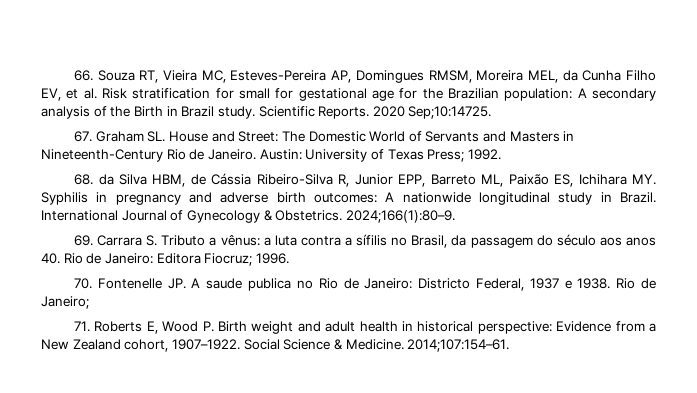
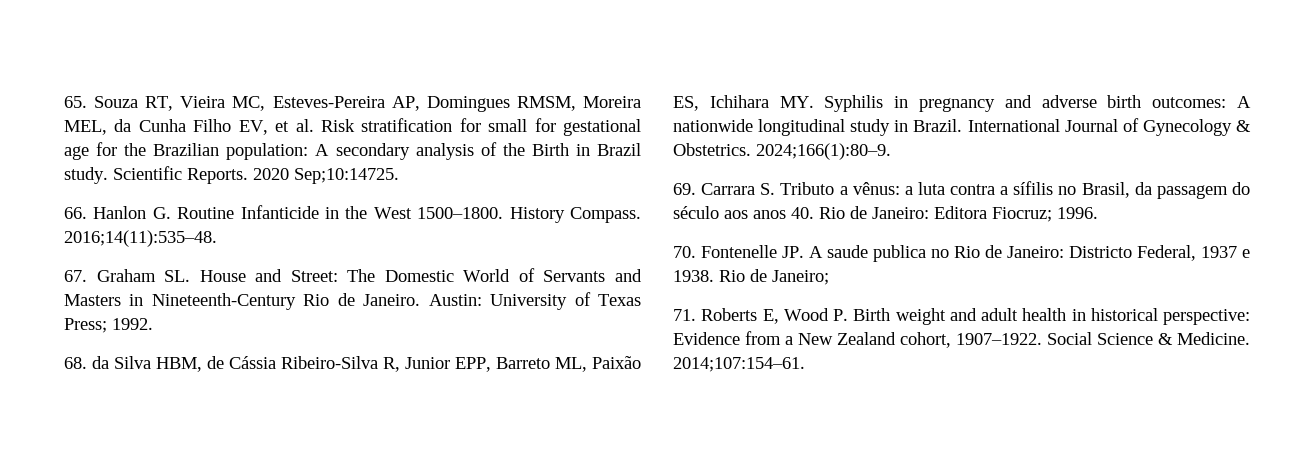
- 66. Souza RT, Vieira MC, Esteves-Pereira AP, Domingues RMSM, Moreira MEL, da Cunha Filho EV, et al. Risk stratification for small for gestational age for the Brazilian population: A secondary analysis of the Birth in Brazil study.
+ 65. Souza RT, Vieira MC, Esteves-Pereira AP, Domingues RMSM, Moreira MEL, da Cunha Filho EV, et al. Risk stratification for small for gestational age for the Brazilian population: A secondary analysis of the Birth in Brazil study.
+ 66. Hanlon G. Routine Infanticide in the West 1500–1800. History Compass. 2016;14(11):535–48.

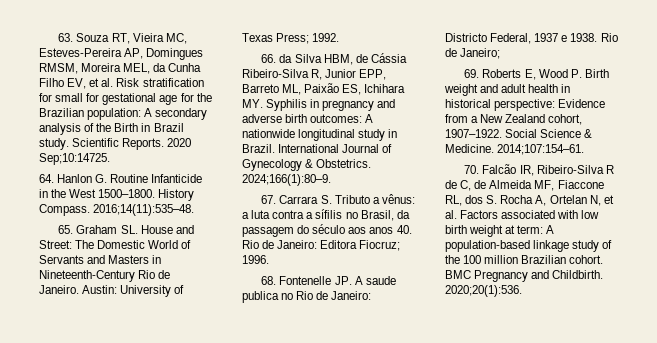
- 65. Souza RT, Vieira MC, Esteves-Pereira AP, Domingues RMSM, Moreira MEL, da Cunha Filho EV, et al. Risk stratification for small for gestational age for the Brazilian population: A secondary analysis of the Birth in Brazil study.
+ 63. Souza RT, Vieira MC, Esteves-Pereira AP, Domingues RMSM, Moreira MEL, da Cunha Filho EV, et al. Risk stratification for small for gestational age for the Brazilian population: A secondary analysis of the Birth in Brazil study.
- 66. Hanlon G. Routine Infanticide in the West 1500–1800.
+ 64. Hanlon G. Routine Infanticide in the West 1500–1800.
- 67. Graham SL. House and Street: The Domestic World of Servants and Masters in Nineteenth-Century Rio de Janeiro.
+ 65. Graham SL. House and Street: The Domestic World of Servants and Masters in Nineteenth-Century Rio de Janeiro.
- 68. da Silva HBM, de Cássia Ribeiro-Silva R, Junior EPP, Barreto ML, Paixão ES, Ichihara MY. Syphilis in pregnancy and adverse birth outcomes: A nationwide longitudinal study in Brazil.
+ 66. da Silva HBM, de Cássia Ribeiro-Silva R, Junior EPP, Barreto ML, Paixão ES, Ichihara MY. Syphilis in pregnancy and adverse birth outcomes: A nationwide longitudinal study in Brazil.
- 69. Carrara S. Tributo a vênus: a luta contra a sífilis no Brasil, da passagem do século aos anos 40. Rio de Janeiro: Editora Fiocruz; 1996.
+ 67. Carrara S. Tributo a vênus: a luta contra a sífilis no Brasil, da passagem do século aos anos 40. Rio de Janeiro: Editora Fiocruz; 1996.
- 70. Fontenelle JP. A saude publica no Rio de Janeiro: Districto Federal, 1937 e 1938.
+ 68. Fontenelle JP. A saude publica no Rio de Janeiro: Districto Federal, 1937 e 1938.
- 71. Roberts E, Wood P. Birth weight and adult health in historical perspective: Evidence from a New Zealand cohort, 1907–1922.
+ 69. Roberts E, Wood P. Birth weight and adult health in historical perspective: Evidence from a New Zealand cohort, 1907–1922.
+ 70. Falcão IR, Ribeiro-Silva R de C, de Almeida MF, Fiaccone RL, dos S. Rocha A, Ortelan N, et al. Factors associated with low birth weight at term: A population-based linkage study of the 100 million Brazilian cohort. BMC Pregnancy and Childbirth. 2020;20(1):536.

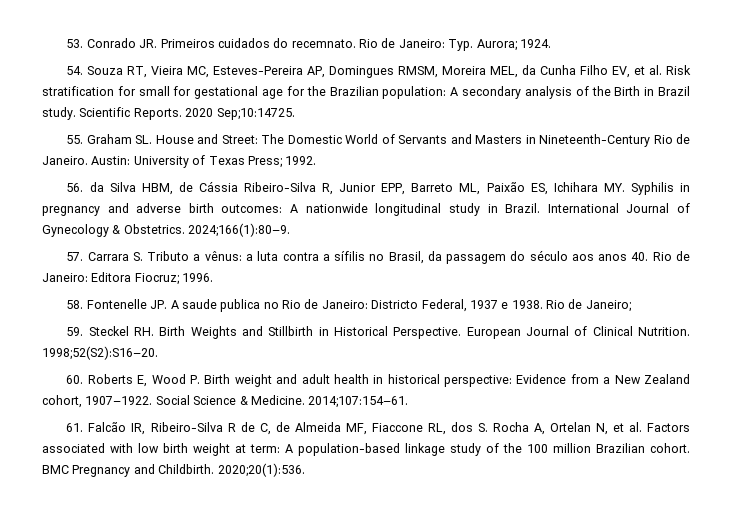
- 63. Souza RT, Vieira MC, Esteves-Pereira AP, Domingues RMSM, Moreira MEL, da Cunha Filho EV, et al. Risk stratification for small for gestational age for the Brazilian population: A secondary analysis of the Birth in Brazil study.
+ 53. Conrado JR. Primeiros cuidados do recemnato. Rio de Janeiro: Typ. Aurora; 1924.
+ 54. Souza RT, Vieira MC, Esteves-Pereira AP, Domingues RMSM, Moreira MEL, da Cunha Filho EV, et al. Risk stratification for small for gestational age for the Brazilian population: A secondary analysis of the Birth in Brazil study.
- 64. Hanlon G. Routine Infanticide in the West 1500–1800. History Compass. 2016;14(11):535–48.
- 65. Graham SL. House and Street: The Domestic World of Servants and Masters in Nineteenth-Century Rio de Janeiro.
+ 55. Graham SL. House and Street: The Domestic World of Servants and Masters in Nineteenth-Century Rio de Janeiro.
- 66. da Silva HBM, de Cássia Ribeiro-Silva R, Junior EPP, Barreto ML, Paixão ES, Ichihara MY. Syphilis in pregnancy and adverse birth outcomes: A nationwide longitudinal study in Brazil.
+ 56. da Silva HBM, de Cássia Ribeiro-Silva R, Junior EPP, Barreto ML, Paixão ES, Ichihara MY. Syphilis in pregnancy and adverse birth outcomes: A nationwide longitudinal study in Brazil.
- 67. Carrara S. Tributo a vênus: a luta contra a sífilis no Brasil, da passagem do século aos anos 40. Rio de Janeiro: Editora Fiocruz; 1996.
+ 57. Carrara S. Tributo a vênus: a luta contra a sífilis no Brasil, da passagem do século aos anos 40. Rio de Janeiro: Editora Fiocruz; 1996.
- 68. Fontenelle JP. A saude publica no Rio de Janeiro: Districto Federal, 1937 e 1938.
+ 58. Fontenelle JP. A saude publica no Rio de Janeiro: Districto Federal, 1937 e 1938.
- 69. Roberts E, Wood P. Birth weight and adult health in historical perspective: Evidence from a New Zealand cohort, 1907–1922.
+ 59. Steckel RH. Birth Weights and Stillbirth in Historical Perspective. European Journal of Clinical Nutrition. 1998;52(S2):S16–20.
+ 60. Roberts E, Wood P. Birth weight and adult health in historical perspective: Evidence from a New Zealand cohort, 1907–1922.
- 70. Falcão IR, Ribeiro-Silva R de C, de Almeida MF, Fiaccone RL, dos S. Rocha A, Ortelan N, et al. Factors associated with low birth weight at term: A population-based linkage study of the 100 million Brazilian cohort.
+ 61. Falcão IR, Ribeiro-Silva R de C, de Almeida MF, Fiaccone RL, dos S. Rocha A, Ortelan N, et al. Factors associated with low birth weight at term: A population-based linkage study of the 100 million Brazilian cohort.

